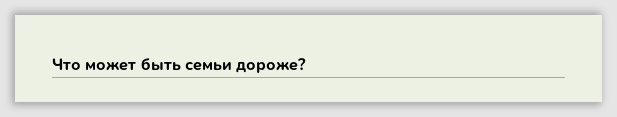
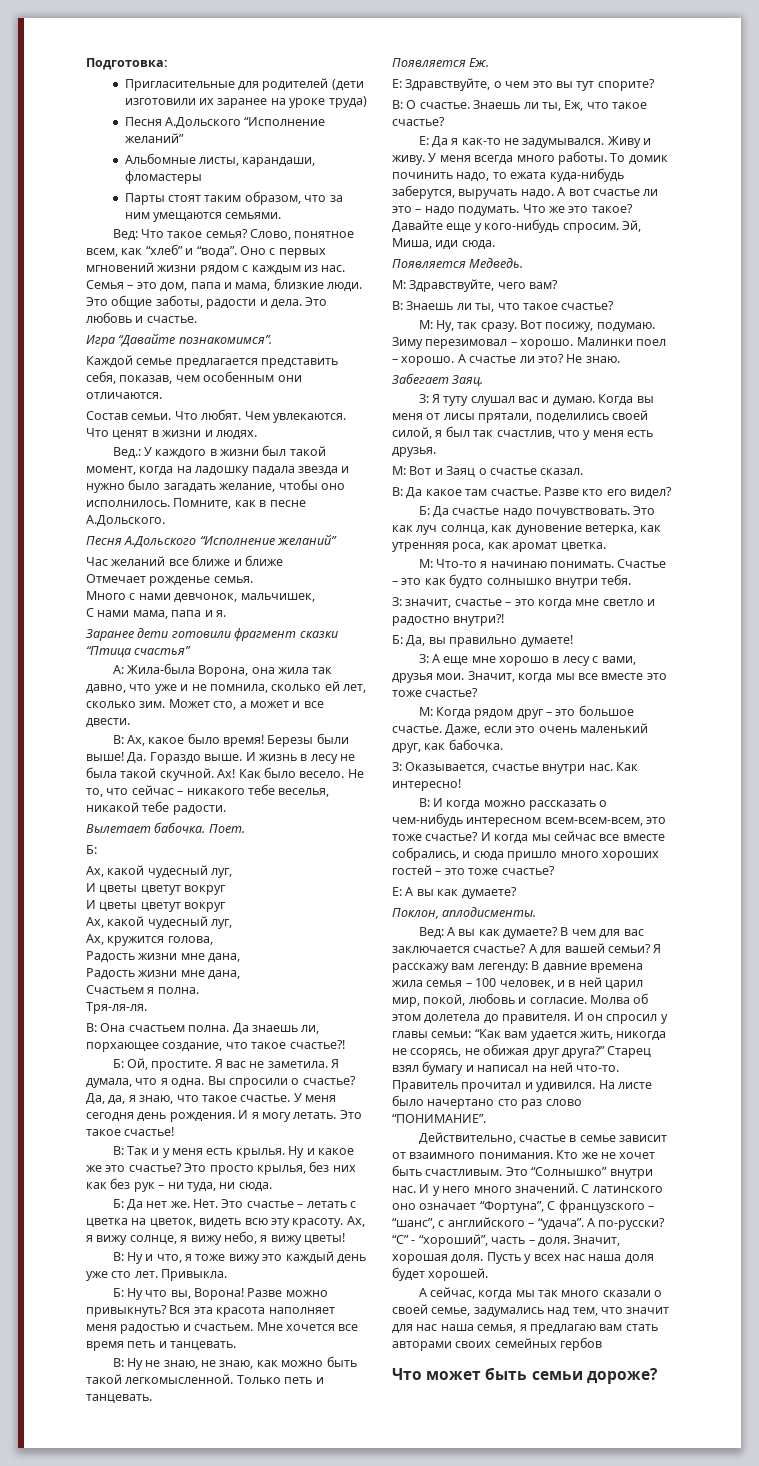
+ Подготовка:
+ Пригласительные для родителей (дети изготовили их заранее на уроке труда)
+ Песня А.Дольского “Исполнение желаний”
+ Альбомные листы, карандаши, фломастеры
+ Парты стоят таким образом, что за ним умещаются семьями.
+ Вед: Что такое семья? Слово, понятное всем, как “хлеб” и “вода”. Оно с первых мгновений жизни рядом с каждым из нас. Семья – это дом, папа и мама, близкие люди. Это общие заботы, радости и дела. Это любовь и счастье.
+ Игра “Давайте познакомимся”.
+ Каждой семье предлагается представить себя, показав, чем особенным они отличаются.
+ Состав семьи. Что любят. Чем увлекаются. Что ценят в жизни и людях.
+ Вед.: У каждого в жизни был такой момент, когда на ладошку падала звезда и нужно было загадать желание, чтобы оно исполнилось. Помните, как в песне А.Дольского.
+ Песня А.Дольского “Исполнение желаний”
+ Час желаний все ближе и ближе
+ Отмечает рожденье семья.
+ Много с нами девчонок, мальчишек,
+ С нами мама, папа и я.
+ Заранее дети готовили фрагмент сказки “Птица счастья”
+ А: Жила-была Ворона, она жила так давно, что уже и не помнила, сколько ей лет, сколько зим. Может сто, а может и все двести.
+ В: Ах, какое было время! Березы были выше! Да. Гораздо выше. И жизнь в лесу не была такой скучной. Ах! Как было весело. Не то, что сейчас – никакого тебе веселья, никакой тебе радости.
+ Вылетает бабочка. Поет.
+ Б:
+ Ах, какой чудесный луг,
+ И цветы цветут вокруг
+ И цветы цветут вокруг
+ Ах, какой чудесный луг,
+ Ах, кружится голова,
+ Радость жизни мне дана,
+ Радость жизни мне дана,
+ Счастьем я полна.
+ Тря-ля-ля.
+ В: Она счастьем полна. Да знаешь ли, порхающее создание, что такое счастье?!
+ Б: Ой, простите. Я вас не заметила. Я думала, что я одна. Вы спросили о счастье? Да, да, я знаю, что такое счастье. У меня сегодня день рождения. И я могу летать. Это такое счастье!
+ В: Так и у меня есть крылья. Ну и какое же это счастье? Это просто крылья, без них как без рук – ни туда, ни сюда.
+ Б: Да нет же. Нет. Это счастье – летать с цветка на цветок, видеть всю эту красоту. Ах, я вижу солнце, я вижу небо, я вижу цветы!
+ В: Ну и что, я тоже вижу это каждый день уже сто лет. Привыкла.
+ Б: Ну что вы, Ворона! Разве можно привыкнуть? Вся эта красота наполняет меня радостью и счастьем. Мне хочется все время петь и танцевать.
+ В: Ну не знаю, не знаю, как можно быть такой легкомысленной. Только петь и танцевать.
+ Появляется Еж.
+ Е: Здравствуйте, о чем это вы тут спорите?
+ В: О счастье. Знаешь ли ты, Еж, что такое счастье?
+ Е: Да я как-то не задумывался. Живу и живу. У меня всегда много работы. То домик починить надо, то ежата куда-нибудь заберутся, выручать надо. А вот счастье ли это – надо подумать. Что же это такое? Давайте еще у кого-нибудь спросим. Эй, Миша, иди сюда.
+ Появляется Медведь.
+ М: Здравствуйте, чего вам?
+ В: Знаешь ли ты, что такое счастье?
+ М: Ну, так сразу. Вот посижу, подумаю. Зиму перезимовал – хорошо. Малинки поел – хорошо. А счастье ли это? Не знаю.
+ Забегает Заяц.
+ З: Я туту слушал вас и думаю. Когда вы меня от лисы прятали, поделились своей силой, я был так счастлив, что у меня есть друзья.
+ М: Вот и Заяц о счастье сказал.
+ В: Да какое там счастье. Разве кто его видел?
+ Б: Да счастье надо почувствовать. Это как луч солнца, как дуновение ветерка, как утренняя роса, как аромат цветка.
+ М: Что-то я начинаю понимать. Счастье – это как будто солнышко внутри тебя.
+ З: значит, счастье – это когда мне светло и радостно внутри?!
+ Б: Да, вы правильно думаете!
+ З: А еще мне хорошо в лесу с вами, друзья мои. Значит, когда мы все вместе это тоже счастье?
+ М: Когда рядом друг – это большое счастье. Даже, если это очень маленький друг, как бабочка.
+ З: Оказывается, счастье внутри нас. Как интересно!
+ В: И когда можно рассказать о чем-нибудь интересном всем-всем-всем, это тоже счастье? И когда мы сейчас все вместе собрались, и сюда пришло много хороших гостей – это тоже счастье?
+ Е: А вы как думаете?
+ Поклон, аплодисменты.
+ Вед: А вы как думаете? В чем для вас заключается счастье? А для вашей семьи? Я расскажу вам легенду: В давние времена жила семья – 100 человек, и в ней царил мир, покой, любовь и согласие. Молва об этом долетела до правителя. И он спросил у главы семьи: “Как вам удается жить, никогда не ссорясь, не обижая друг друга?” Старец взял бумагу и написал на ней что-то. Правитель прочитал и удивился. На листе было начертано сто раз слово “ПОНИМАНИЕ”.
+ Действительно, счастье в семье зависит от взаимного понимания. Кто же не хочет быть счастливым. Это “Солнышко” внутри нас. И у него много значений. С латинского оно означает “Фортуна”, С французского – “шанс”, с английского – “удача”. А по-русски? “С” - “хороший”, часть – доля. Значит, хорошая доля. Пусть у всех нас наша доля будет хорошей.
+ А сейчас, когда мы так много сказали о своей семье, задумались над тем, что значит для нас наша семья, я предлагаю вам стать авторами своих семейных гербов

